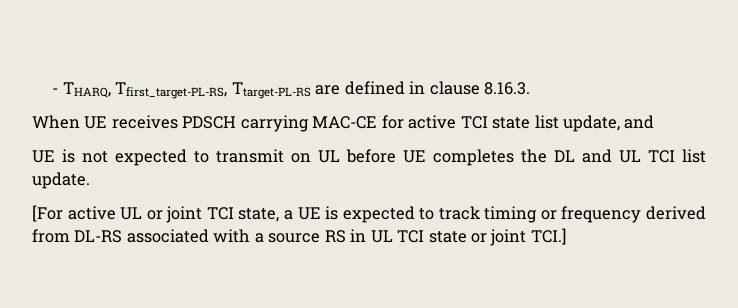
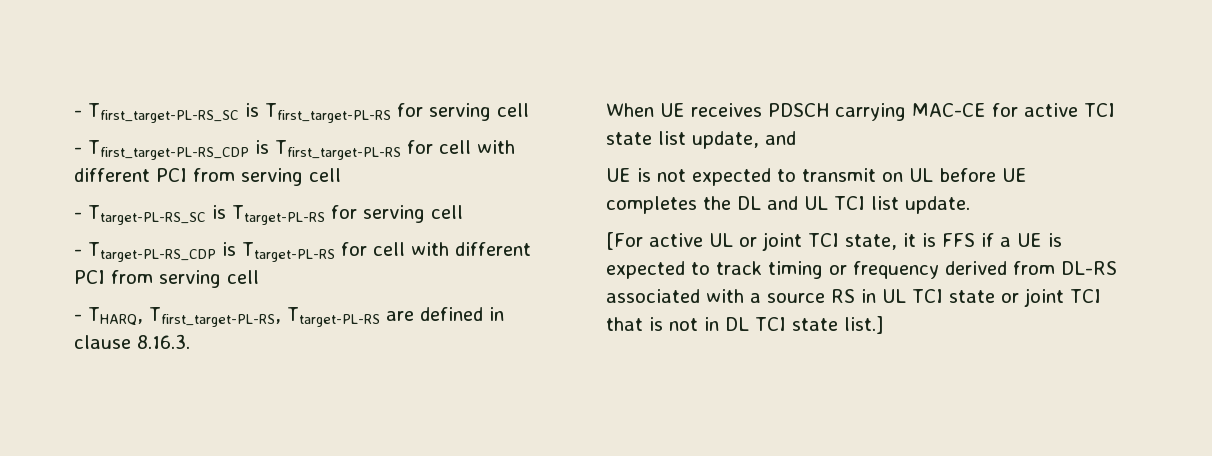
+ - Tfirst_target-PL-RS_SC is Tfirst_target-PL-RS for serving cell
+ - Tfirst_target-PL-RS_CDP is Tfirst_target-PL-RS for cell with different PCI from serving cell
+ - Ttarget-PL-RS_SC is Ttarget-PL-RS for serving cell
+ - Ttarget-PL-RS_CDP is Ttarget-PL-RS for cell with different PCI from serving cell
- [For active UL or joint TCI state, a UE is expected to track timing or frequency derived from DL-RS associated with a source RS in UL TCI state or joint TCI.]
+ [For active UL or joint TCI state, it is FFS if a UE is expected to track timing or frequency derived from DL-RS associated with a source RS in UL TCI state or joint TCI that is not in DL TCI state list.]

